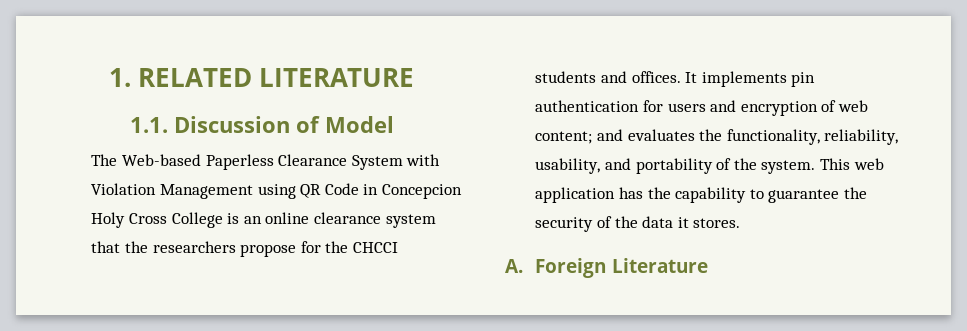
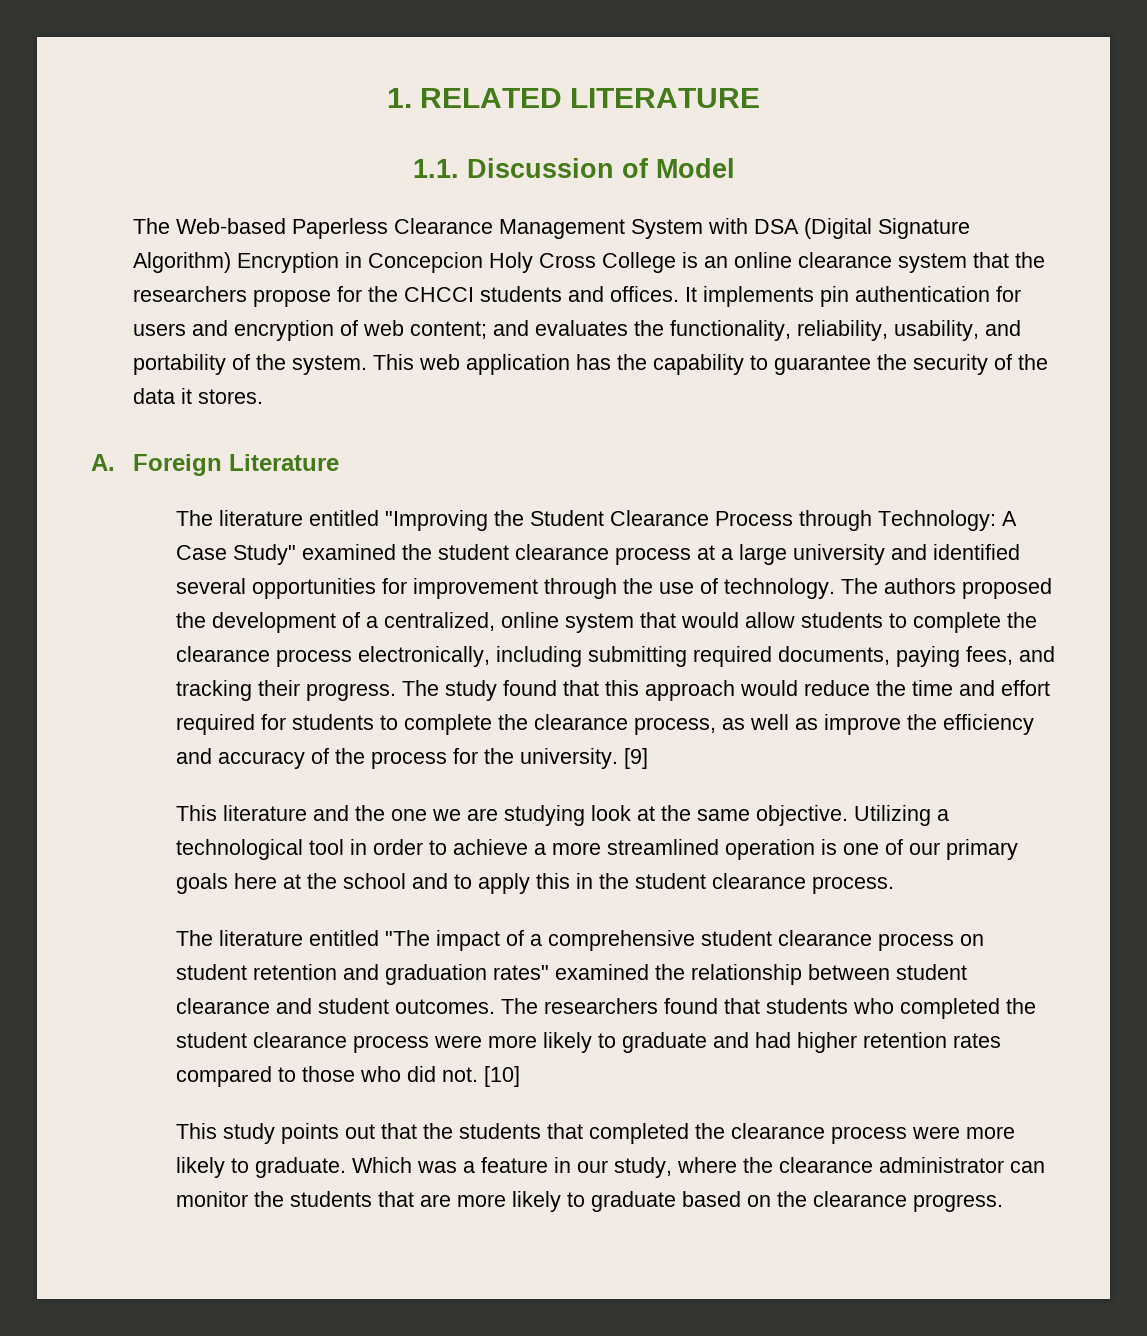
- The Web-based Paperless Clearance System with Violation Management using QR Code in Concepcion Holy Cross College is an online clearance system that the researchers propose for the CHCCI students and offices.
+ The Web-based Paperless Clearance Management System with DSA (Digital Signature Algorithm) Encryption in Concepcion Holy Cross College is an online clearance system that the researchers propose for the CHCCI students and offices.
+ The literature entitled "Improving the Student Clearance Process through Technology: A Case Study" examined the student clearance process at a large university and identified several opportunities for improvement through the use of technology. The authors proposed the development of a centralized, online system that would allow students to complete the clearance process electronically, including submitting required documents, paying fees, and tracking their progress. The study found that this approach would reduce the time and effort required for students to complete the clearance process, as well as improve the efficiency and accuracy of the process for the university. [9]
+ This literature and the one we are studying look at the same objective. Utilizing a technological tool in order to achieve a more streamlined operation is one of our primary goals here at the school and to apply this in the student clearance process.
+ The literature entitled "The impact of a comprehensive student clearance process on student retention and graduation rates" examined the relationship between student clearance and student outcomes. The researchers found that students who completed the student clearance process were more likely to graduate and had higher retention rates compared to those who did not. [10]
+ This study points out that the students that completed the clearance process were more likely to graduate. Which was a feature in our study, where the clearance administrator can monitor the students that are more likely to graduate based on the clearance progress.

